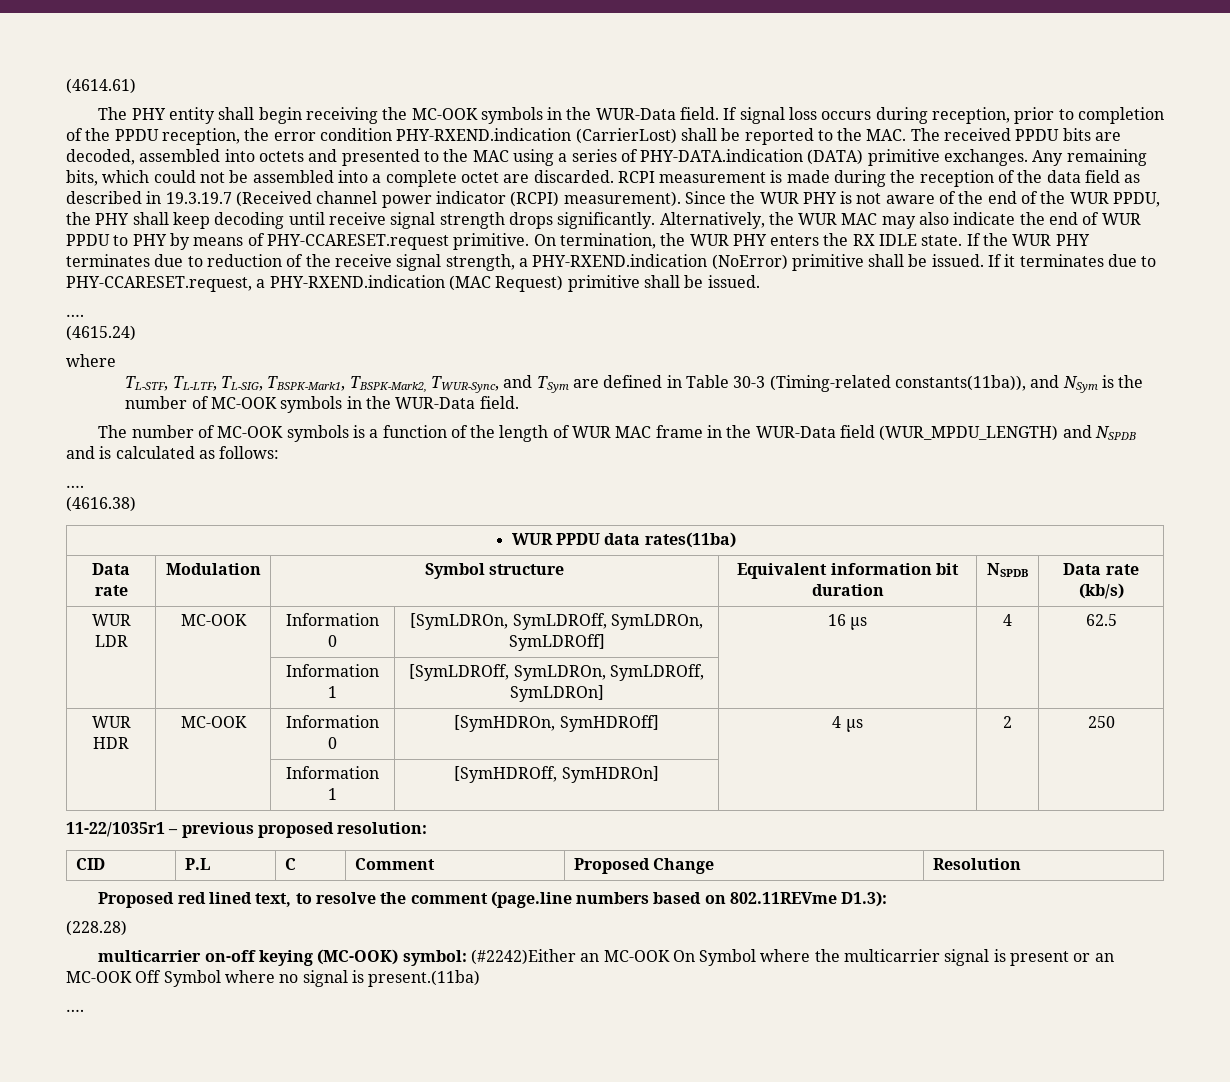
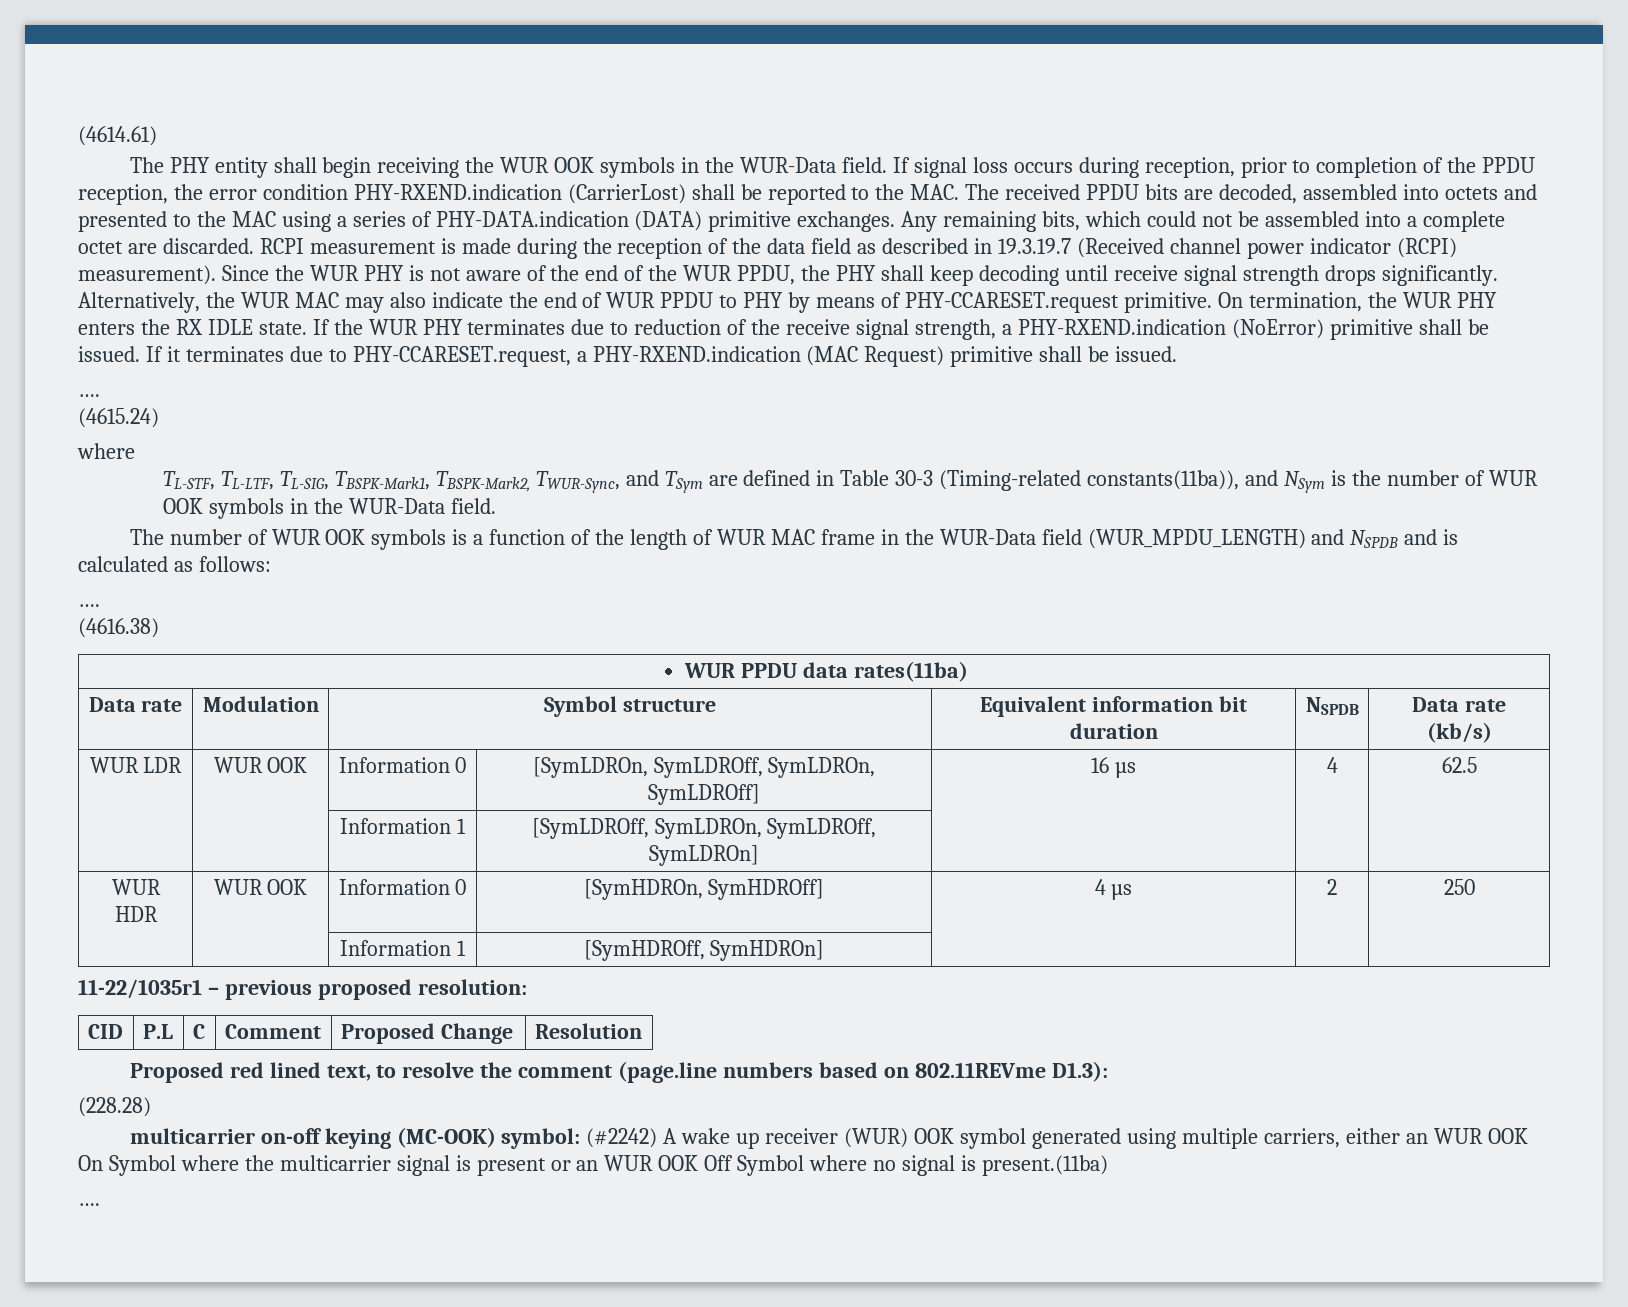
- The PHY entity shall begin receiving the MC-OOK symbols in the WUR-Data field.
+ The PHY entity shall begin receiving the WUR OOK symbols in the WUR-Data field.
- TL-STF, TL-LTF, TL-SIG, TBSPK-Mark1, TBSPK-Mark2, TWUR-Sync, and TSym are defined in Table 30-3 (Timing-related constants(11ba)), and NSym is the number of MC-OOK symbols in the WUR-Data field.
+ TL-STF, TL-LTF, TL-SIG, TBSPK-Mark1, TBSPK-Mark2, TWUR-Sync, and TSym are defined in Table 30-3 (Timing-related constants(11ba)), and NSym is the number of WUR OOK symbols in the WUR-Data field.
- The number of MC-OOK symbols is a function of the length of WUR MAC frame in the WUR-Data field (WUR_MPDU_LENGTH) and NSPDB and is calculated as follows:
+ The number of WUR OOK symbols is a function of the length of WUR MAC frame in the WUR-Data field (WUR_MPDU_LENGTH) and NSPDB and is calculated as follows:
- WUR LDR | MC-OOK | Information 0 | [SymLDROn, SymLDROff, SymLDROn, SymLDROff] | 16 µs | 4 | 62.5
+ WUR LDR | WUR OOK | Information 0 | [SymLDROn, SymLDROff, SymLDROn, SymLDROff] | 16 µs | 4 | 62.5
- WUR HDR | MC-OOK | Information 0 | [SymHDROn, SymHDROff] | 4 µs | 2 | 250
+ WUR HDR | WUR OOK | Information 0 | [SymHDROn, SymHDROff] | 4 µs | 2 | 250
- multicarrier on-off keying (MC-OOK) symbol: (#2242)Either an MC-OOK On Symbol where the multicarrier signal is present or an MC-OOK Off Symbol where no signal is present.(11ba)
+ multicarrier on-off keying (MC-OOK) symbol: (#2242) A wake up receiver (WUR) OOK symbol generated using multiple carriers, either an WUR OOK On Symbol where the multicarrier signal is present or an WUR OOK Off Symbol where no signal is present.(11ba)

